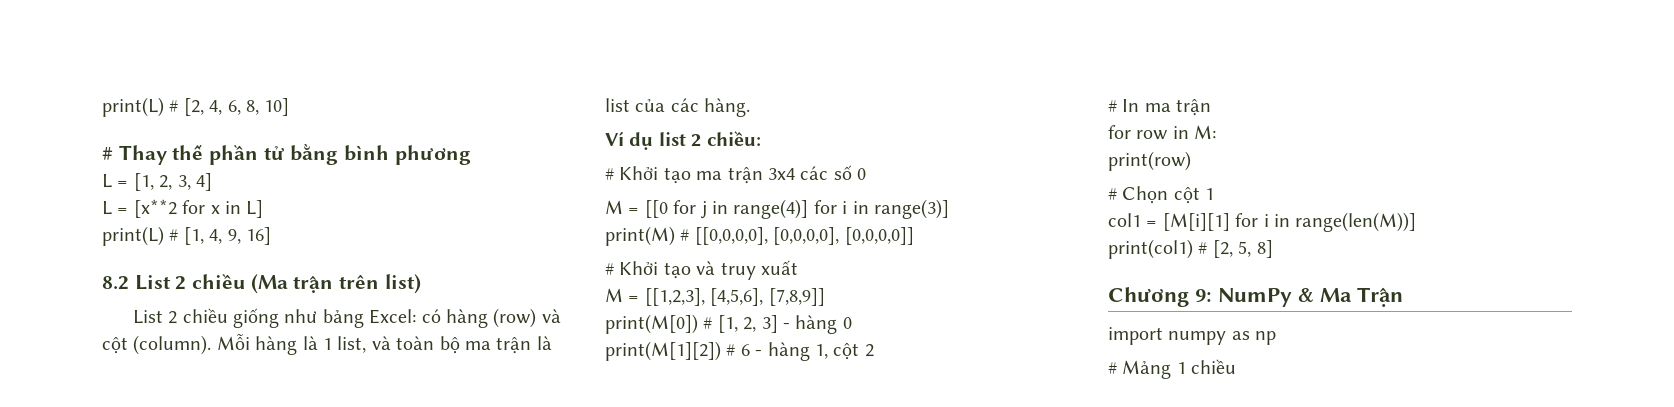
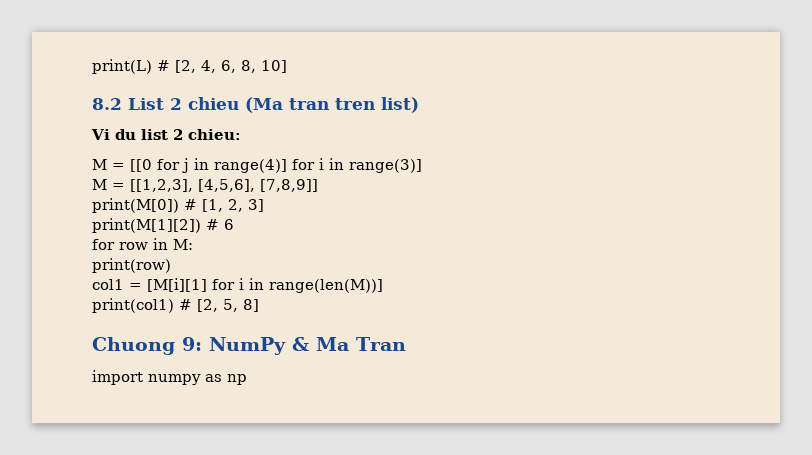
- # Thay thế phần tử bằng bình phương
- L = [1, 2, 3, 4]
- L = [x**2 for x in L]
- print(L) # [1, 4, 9, 16]
- 8.2 List 2 chiều (Ma trận trên list)
- List 2 chiều giống như bảng Excel: có hàng (row) và cột (column). Mỗi hàng là 1 list, và toàn bộ ma trận là list của các hàng.
- Ví dụ list 2 chiều:
- # Khởi tạo ma trận 3x4 các số 0
+ 8.2 List 2 chieu (Ma tran tren list)
+ Vi du list 2 chieu:
- print(M) # [[0,0,0,0], [0,0,0,0], [0,0,0,0]]
- # Khởi tạo và truy xuất
- print(M[0]) # [1, 2, 3] - hàng 0
+ print(M[0]) # [1, 2, 3]
- print(M[1][2]) # 6 - hàng 1, cột 2
- # In ma trận
+ print(M[1][2]) # 6
- # Chọn cột 1
- Chương 9: NumPy & Ma Trận
+ Chuong 9: NumPy & Ma Tran
- # Mảng 1 chiều

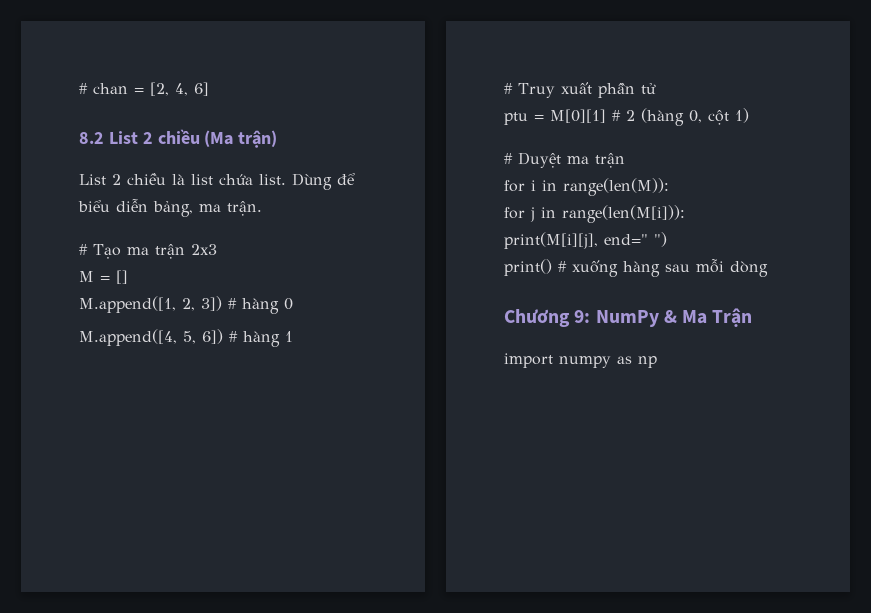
- print(L) # [2, 4, 6, 8, 10]
- 8.2 List 2 chieu (Ma tran tren list)
- Vi du list 2 chieu:
- M = [[0 for j in range(4)] for i in range(3)]
- M = [[1,2,3], [4,5,6], [7,8,9]]
- print(M[0]) # [1, 2, 3]
- print(M[1][2]) # 6
- for row in M:
- print(row)
- col1 = [M[i][1] for i in range(len(M))]
- print(col1) # [2, 5, 8]
- Chuong 9: NumPy & Ma Tran
+ # chan = [2, 4, 6]
+ 8.2 List 2 chiều (Ma trận)
+ List 2 chiều là list chứa list. Dùng để biểu diễn bảng, ma trận.
+ # Tạo ma trận 2x3
+ M = []
+ M.append([1, 2, 3]) # hàng 0
+ M.append([4, 5, 6]) # hàng 1
+ # Truy xuất phần tử
+ ptu = M[0][1] # 2 (hàng 0, cột 1)
+ # Duyệt ma trận
+ for i in range(len(M)):
+ for j in range(len(M[i])):
+ print(M[i][j], end=" ")
+ print() # xuống hàng sau mỗi dòng
+ Chương 9: NumPy & Ma Trận

